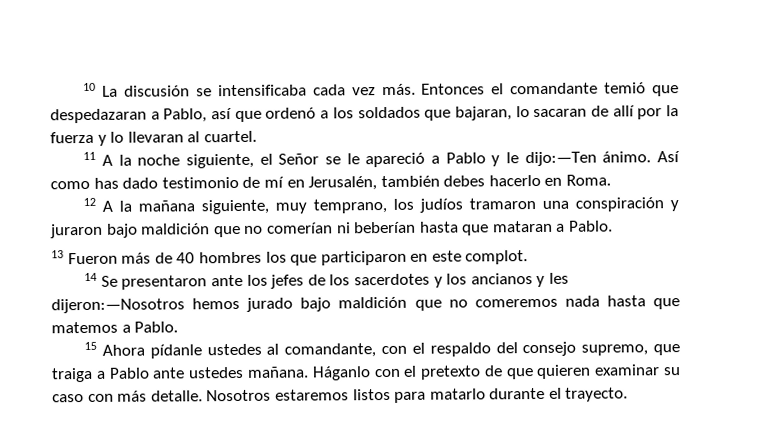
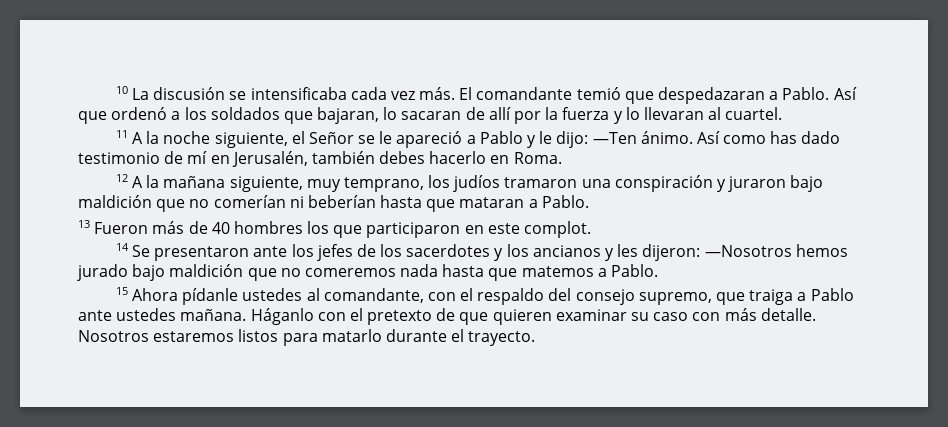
- Entonces el comandante temió que despedazaran a Pablo, así que ordenó a los soldados que bajaran, lo sacaran de allí por la fuerza y lo llevaran al cuartel.
+ El comandante temió que despedazaran a Pablo. Así que ordenó a los soldados que bajaran, lo sacaran de allí por la fuerza y lo llevaran al cuartel.
- 11 A la noche siguiente, el Señor se le apareció a Pablo y le dijo:—Ten ánimo.
+ 11 A la noche siguiente, el Señor se le apareció a Pablo y le dijo: —Ten ánimo.
- 14 Se presentaron ante los jefes de los sacerdotes y los ancianos y les dijeron:—Nosotros hemos jurado bajo maldición que no comeremos nada hasta que matemos a Pablo.
+ 14 Se presentaron ante los jefes de los sacerdotes y los ancianos y les dijeron: —Nosotros hemos jurado bajo maldición que no comeremos nada hasta que matemos a Pablo.

